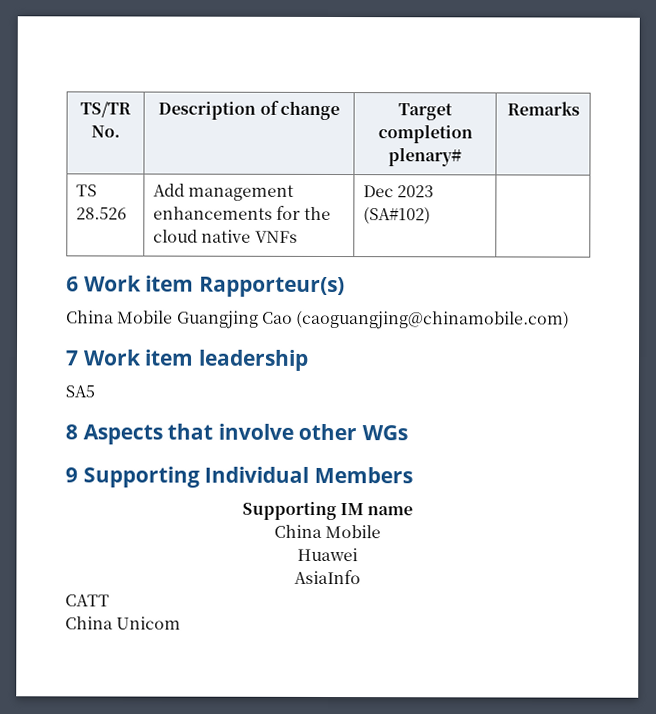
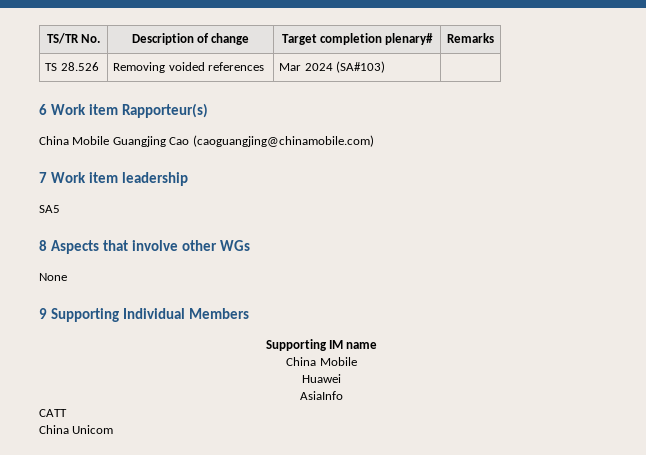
- TS 28.526 | Add management enhancements for the cloud native VNFs | Dec 2023 (SA#102) |
+ TS 28.526 | Removing voided references | Mar 2024 (SA#103) |
+ None

